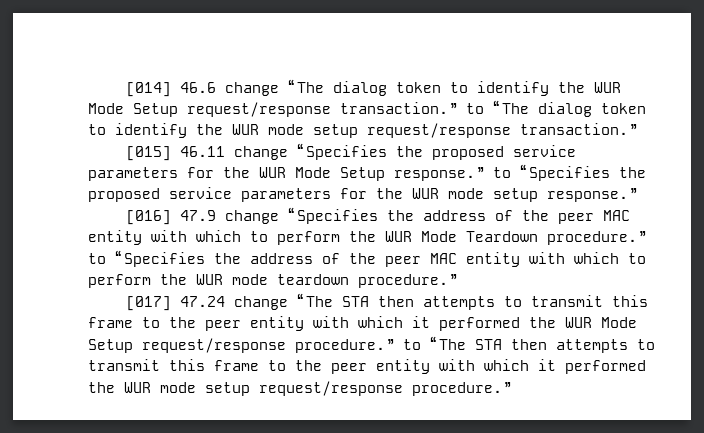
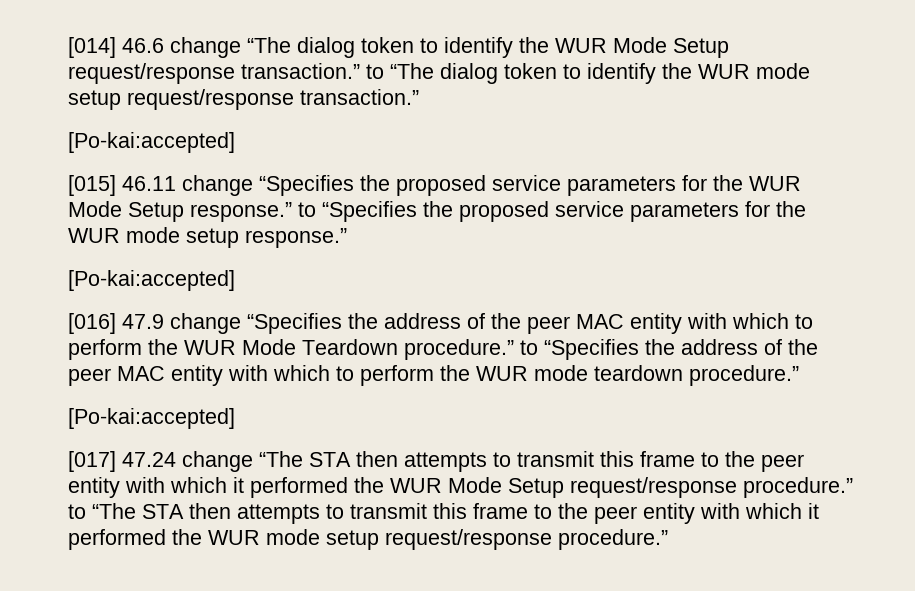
  [014] 46.6 change “The dialog token to identify the WUR Mode Setup request/response transaction.” to “The dialog token to identify the WUR mode setup request/response transaction.”
+ [Po-kai:accepted]
  [015] 46.11 change “Specifies the proposed service parameters for the WUR Mode Setup response.” to “Specifies the proposed service parameters for the WUR mode setup response.”
+ [Po-kai:accepted]
  [016] 47.9 change “Specifies the address of the peer MAC entity with which to perform the WUR Mode Teardown procedure.” to “Specifies the address of the peer MAC entity with which to perform the WUR mode teardown procedure.”
+ [Po-kai:accepted]

